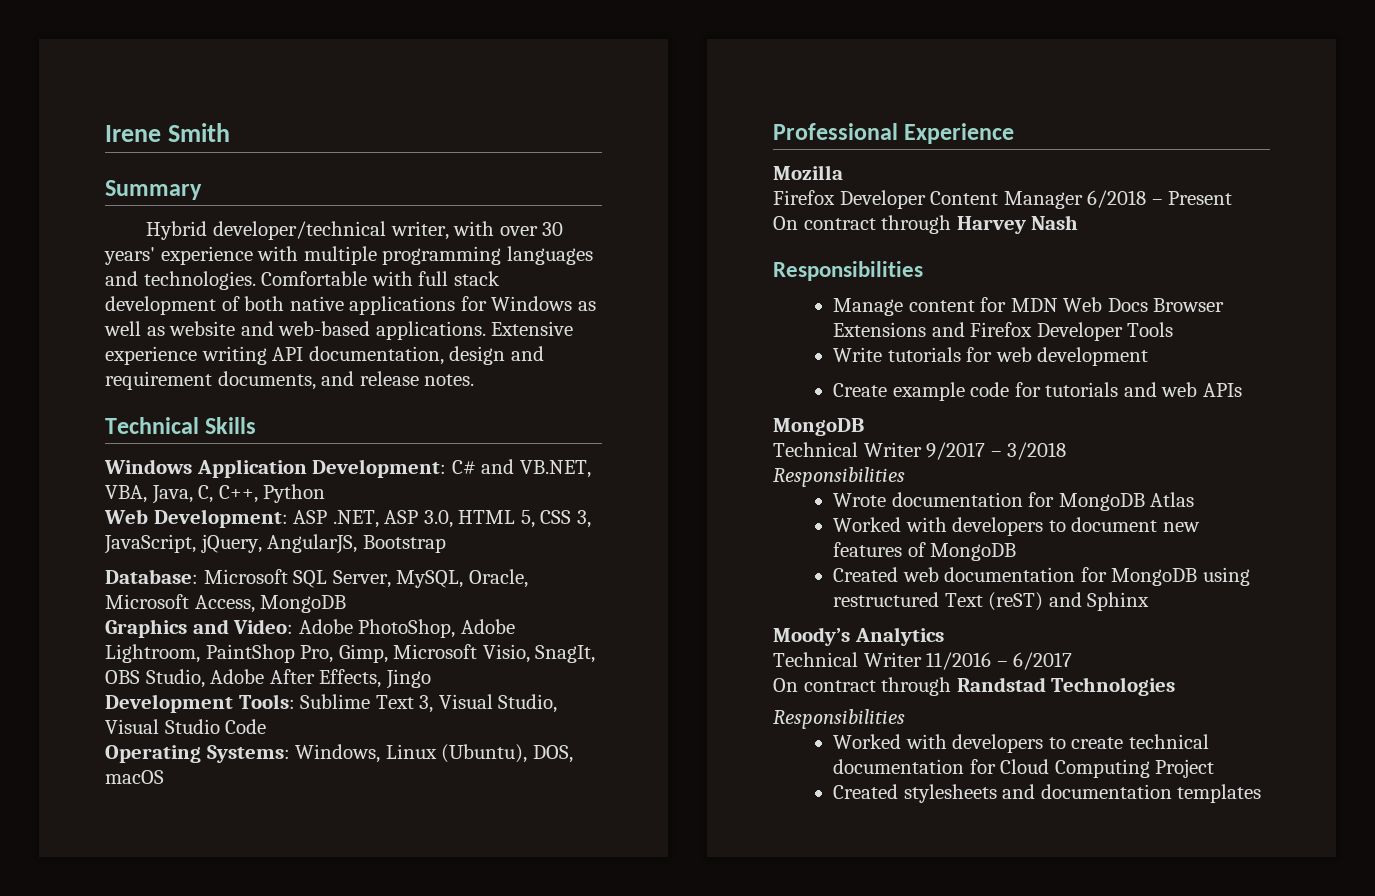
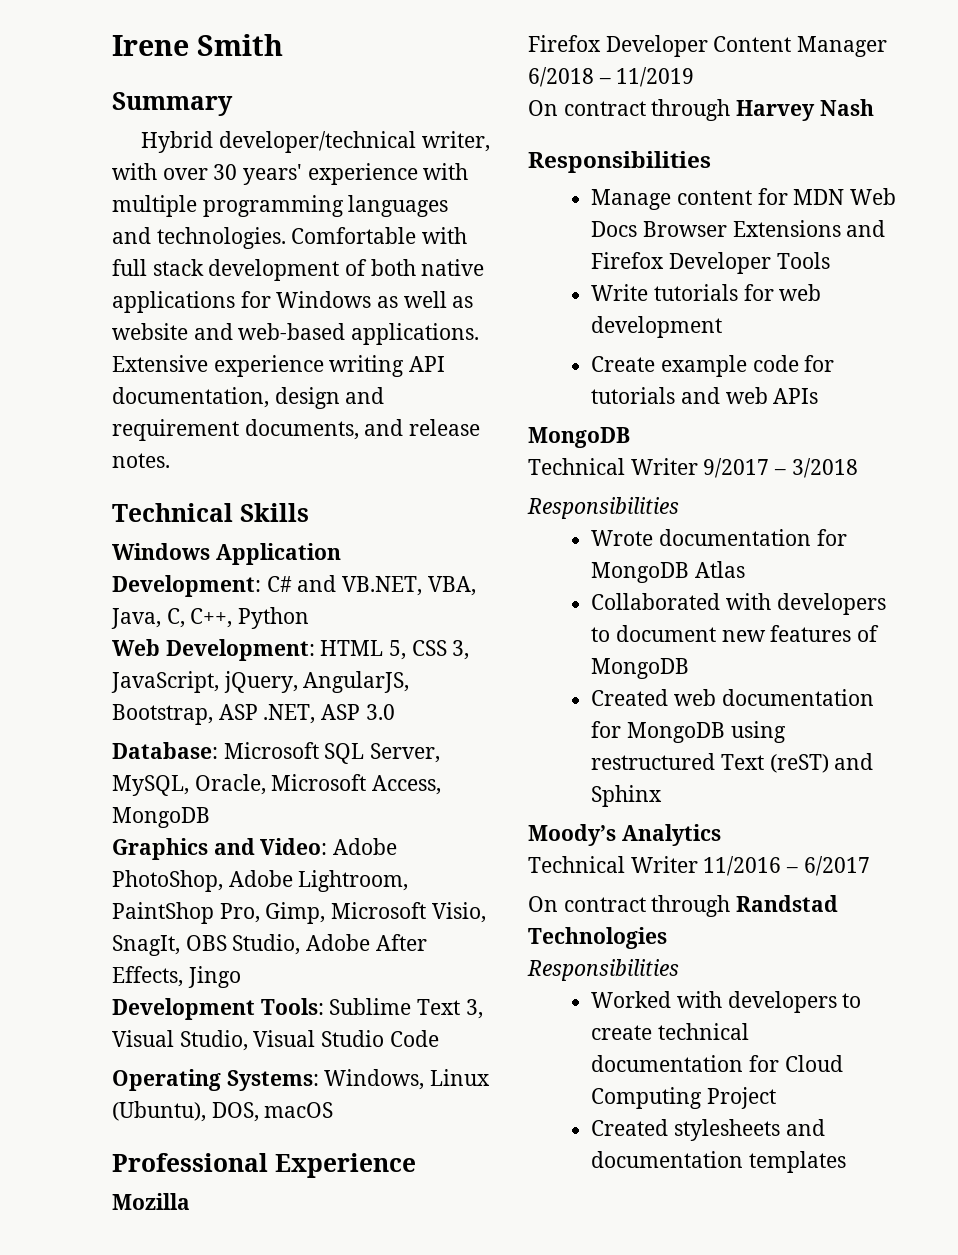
- Web Development: ASP .NET, ASP 3.0, HTML 5, CSS 3, JavaScript, jQuery, AngularJS, Bootstrap
+ Web Development: HTML 5, CSS 3, JavaScript, jQuery, AngularJS, Bootstrap, ASP .NET, ASP 3.0
- Firefox Developer Content Manager 6/2018 – Present
+ Firefox Developer Content Manager 6/2018 – 11/2019
- Worked with developers to document new features of MongoDB
+ Collaborated with developers to document new features of MongoDB

